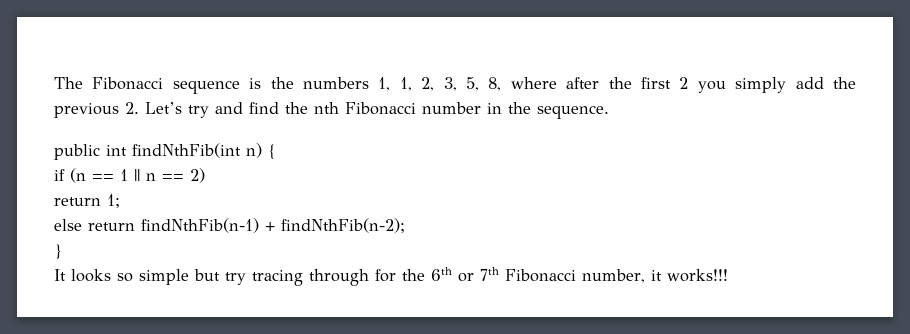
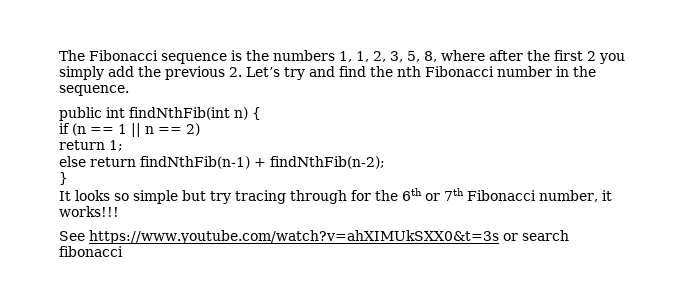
+ See https://www.youtube.com/watch?v=ahXIMUkSXX0&t=3s or search fibonacci

